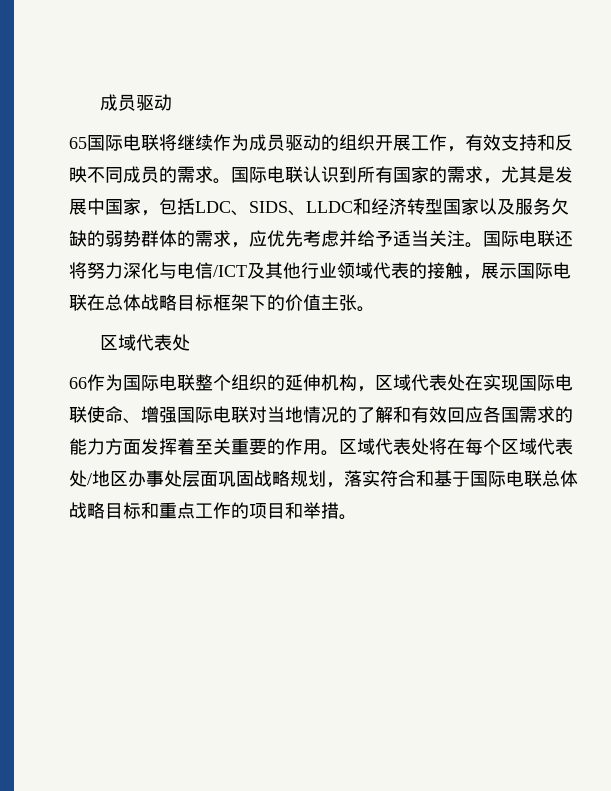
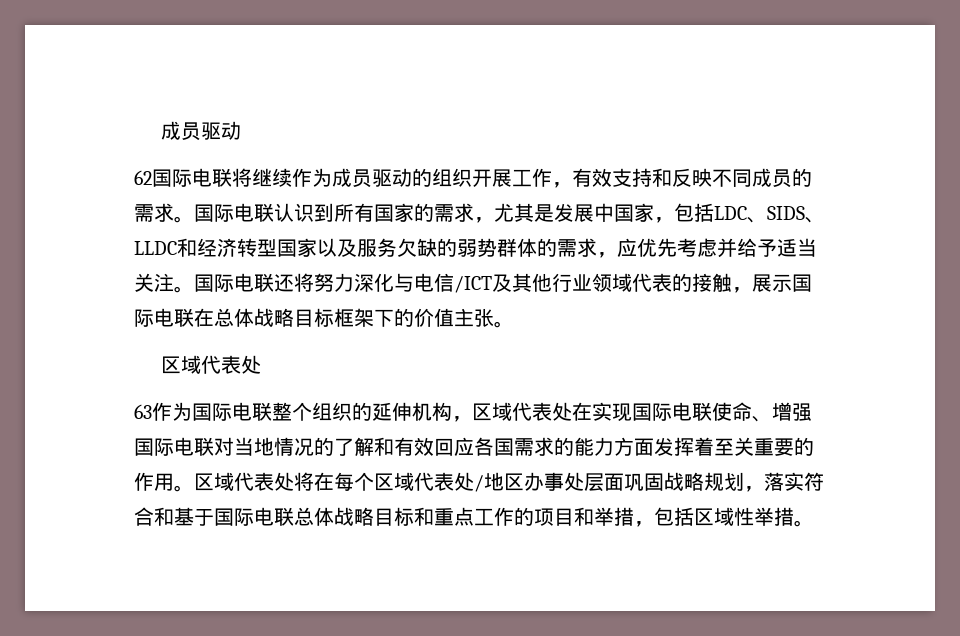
- 65国际电联将继续作为成员驱动的组织开展工作，有效支持和反映不同成员的需求。
+ 62国际电联将继续作为成员驱动的组织开展工作，有效支持和反映不同成员的需求。
- 66作为国际电联整个组织的延伸机构，区域代表处在实现国际电联使命、增强国际电联对当地情况的了解和有效回应各国需求的能力方面发挥着至关重要的作用。
+ 63作为国际电联整个组织的延伸机构，区域代表处在实现国际电联使命、增强国际电联对当地情况的了解和有效回应各国需求的能力方面发挥着至关重要的作用。
- 区域代表处将在每个区域代表处/地区办事处层面巩固战略规划，落实符合和基于国际电联总体战略目标和重点工作的项目和举措。
+ 区域代表处将在每个区域代表处/地区办事处层面巩固战略规划，落实符合和基于国际电联总体战略目标和重点工作的项目和举措，包括区域性举措。

